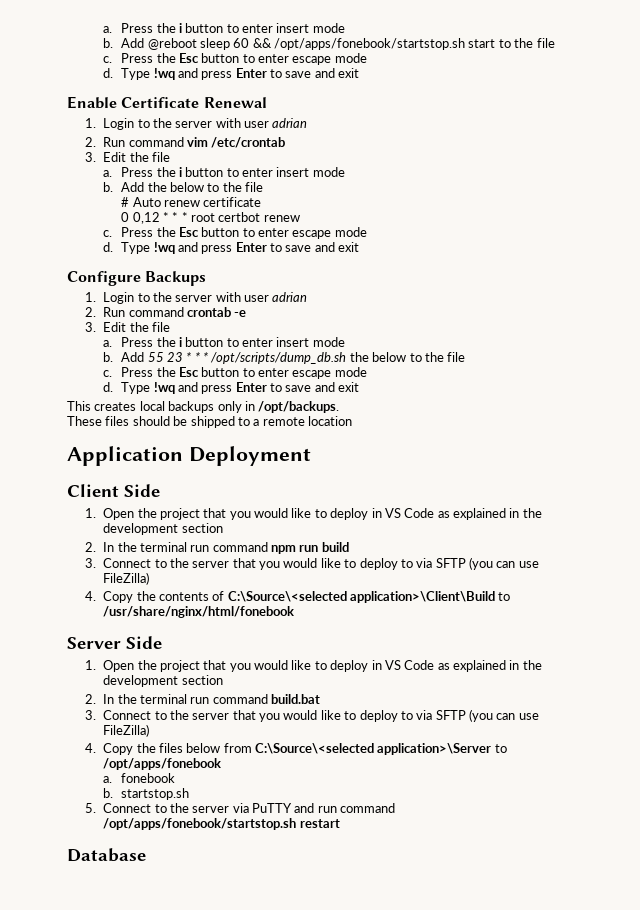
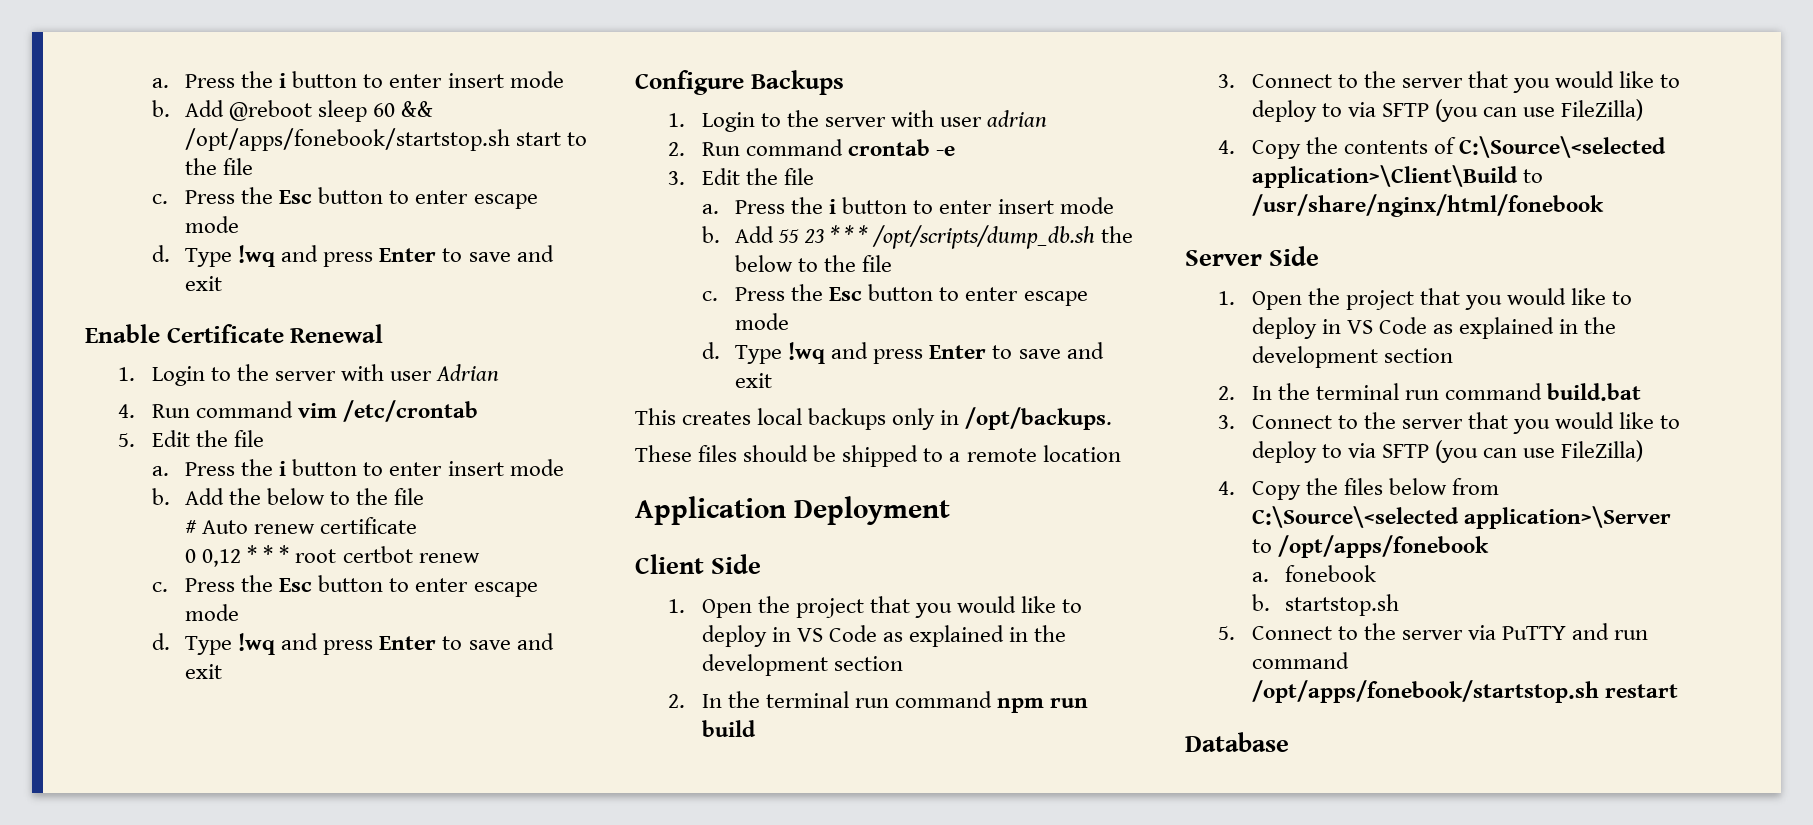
  Enable Certificate Renewal
- 1. Login to the server with user adrian
- 2. Run command vim /etc/crontab
- 3. Edit the file
+ 1. Login to the server with user Adrian
+ 4. Run command vim /etc/crontab
+ 5. Edit the file

